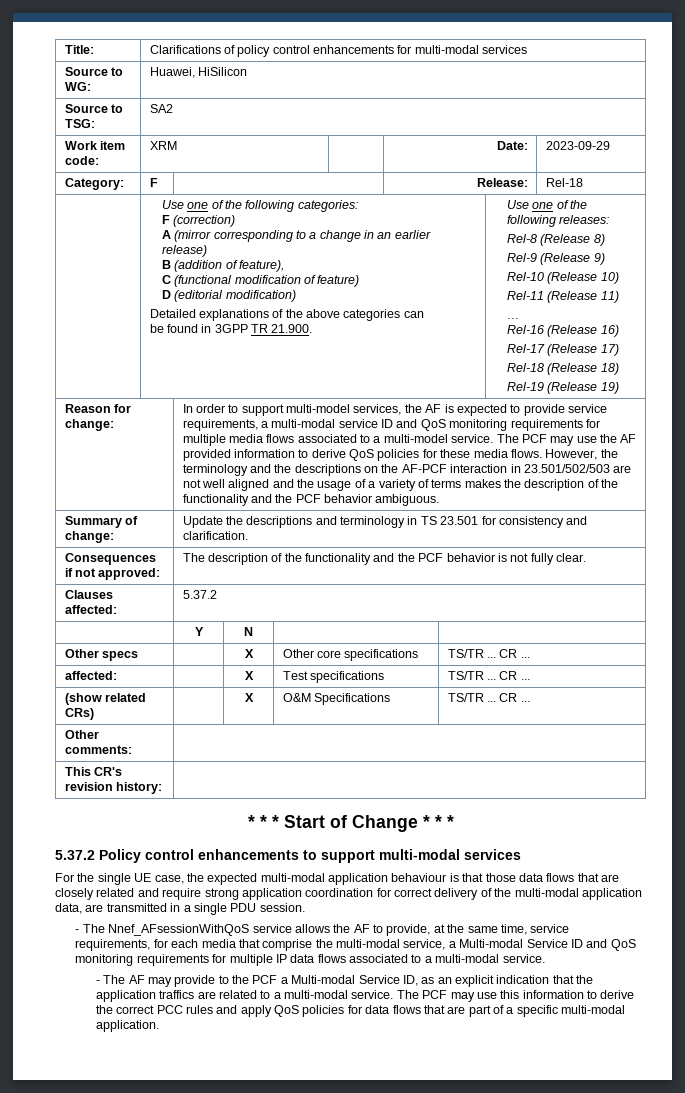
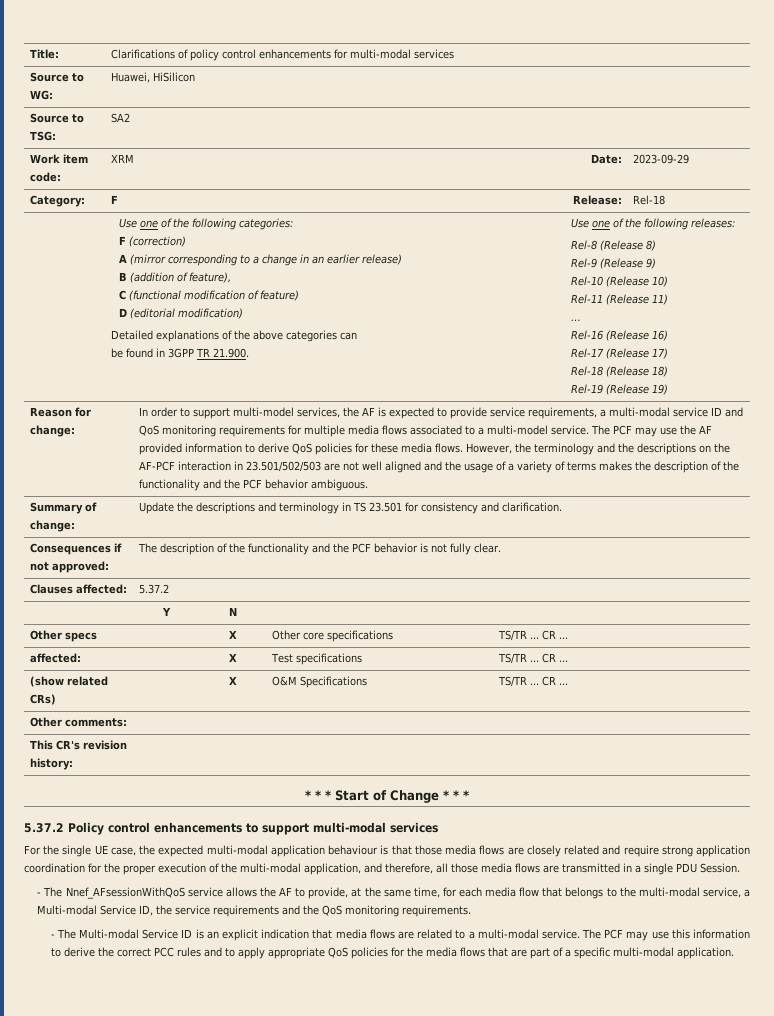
- For the single UE case, the expected multi-modal application behaviour is that those data flows that are closely related and require strong application coordination for correct delivery of the multi-modal application data, are transmitted in a single PDU session.
+ For the single UE case, the expected multi-modal application behaviour is that those media flows are closely related and require strong application coordination for the proper execution of the multi-modal application, and therefore, all those media flows are transmitted in a single PDU Session.
- - The Nnef_AFsessionWithQoS service allows the AF to provide, at the same time, service requirements, for each media that comprise the multi-modal service, a Multi-modal Service ID and QoS monitoring requirements for multiple IP data flows associated to a multi-modal service.
- - The AF may provide to the PCF a Multi-modal Service ID, as an explicit indication that the application traffics are related to a multi-modal service.
+ - The Nnef_AFsessionWithQoS service allows the AF to provide, at the same time, for each media flow that belongs to the multi-modal service, a Multi-modal Service ID, the service requirements and the QoS monitoring requirements.
+ - The Multi-modal Service ID is an explicit indication that media flows are related to a multi-modal service.
- The PCF may use this information to derive the correct PCC rules and apply QoS policies for data flows that are part of a specific multi-modal application.
+ The PCF may use this information to derive the correct PCC rules and to apply appropriate QoS policies for the media flows that are part of a specific multi-modal application.

